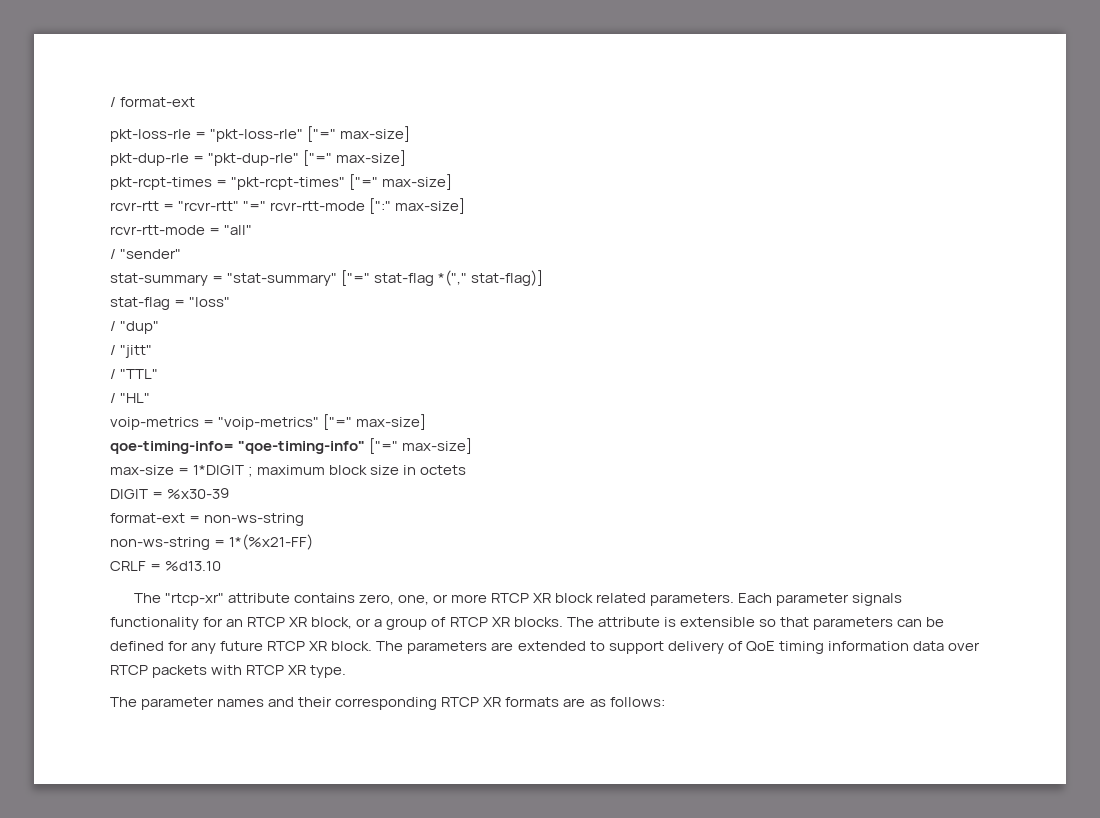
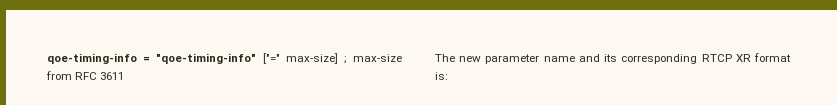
- / format-ext
- pkt-loss-rle = "pkt-loss-rle" ["=" max-size]
- pkt-dup-rle = "pkt-dup-rle" ["=" max-size]
- pkt-rcpt-times = "pkt-rcpt-times" ["=" max-size]
- rcvr-rtt = "rcvr-rtt" "=" rcvr-rtt-mode [":" max-size]
- rcvr-rtt-mode = "all"
- / "sender"
- stat-summary = "stat-summary" ["=" stat-flag *("," stat-flag)]
- stat-flag = "loss"
- / "dup"
- / "jitt"
- / "TTL"
- / "HL"
- voip-metrics = "voip-metrics" ["=" max-size]
- qoe-timing-info= "qoe-timing-info" ["=" max-size]
- max-size = 1*DIGIT ; maximum block size in octets
- DIGIT = %x30-39
- format-ext = non-ws-string
- non-ws-string = 1*(%x21-FF)
- CRLF = %d13.10
- The "rtcp-xr" attribute contains zero, one, or more RTCP XR block related parameters. Each parameter signals functionality for an RTCP XR block, or a group of RTCP XR blocks. The attribute is extensible so that parameters can be defined for any future RTCP XR block. The parameters are extended to support delivery of QoE timing information data over RTCP packets with RTCP XR type.
- The parameter names and their corresponding RTCP XR formats are as follows:
+ qoe-timing-info = "qoe-timing-info" ["=" max-size] ; max-size from RFC 3611
+ The new parameter name and its corresponding RTCP XR format is:

